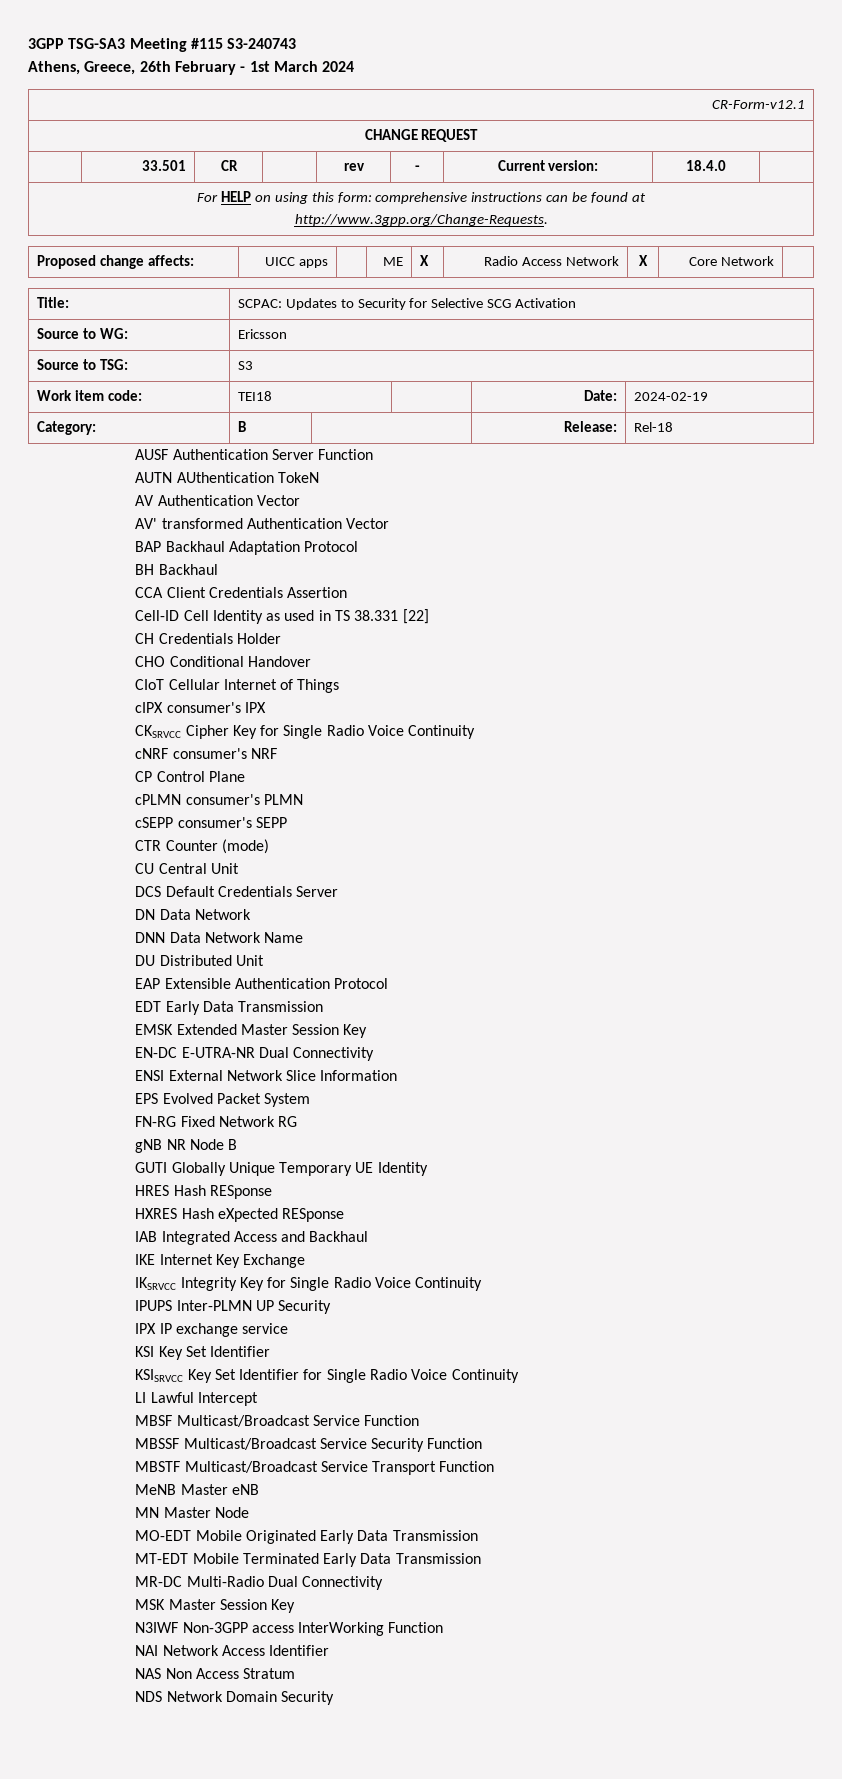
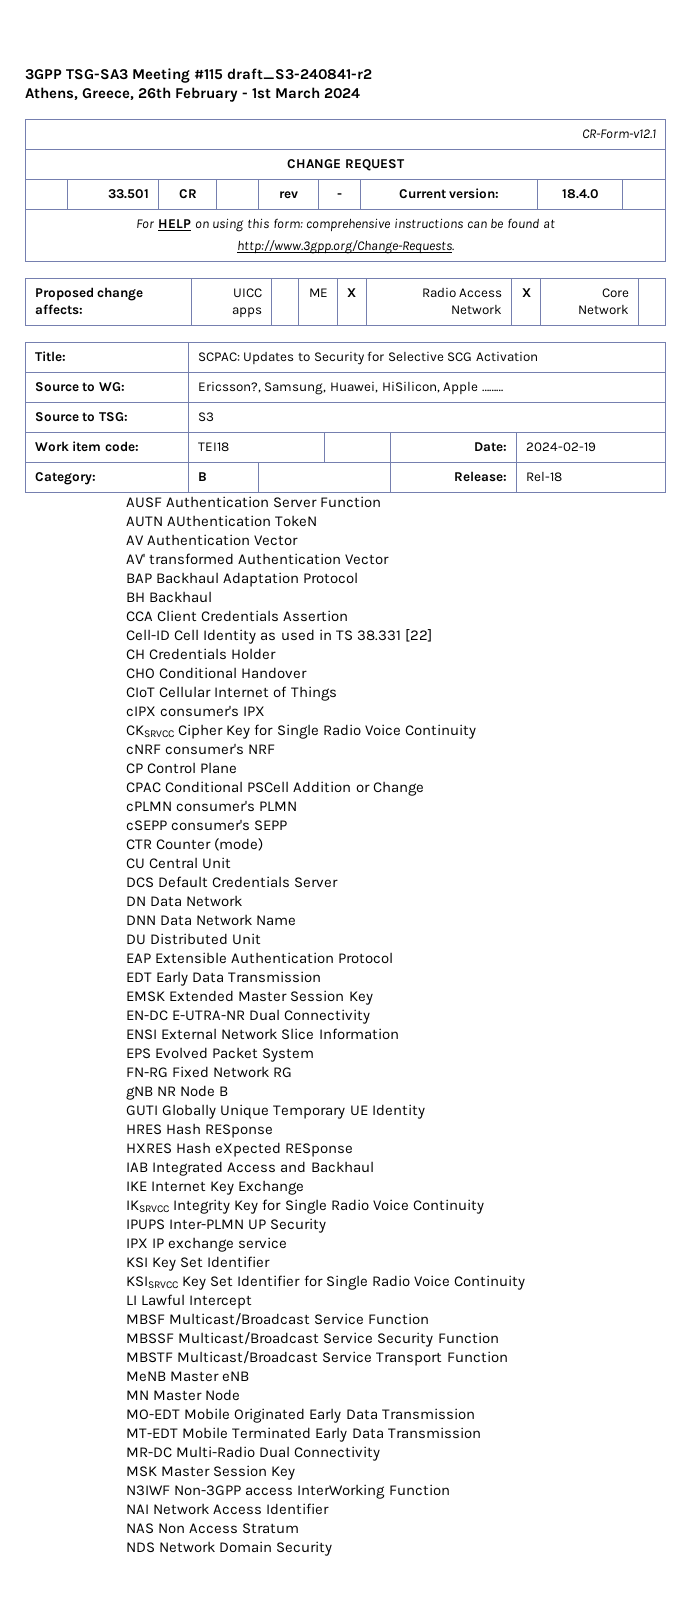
- 3GPP TSG-SA3 Meeting #115 S3-240743
+ 3GPP TSG-SA3 Meeting #115 draft_S3-240841-r2
- Source to WG: | Ericsson
+ Source to WG: | Ericsson?, Samsung, Huawei, HiSilicon, Apple ………
+ CPAC Conditional PSCell Addition or Change

